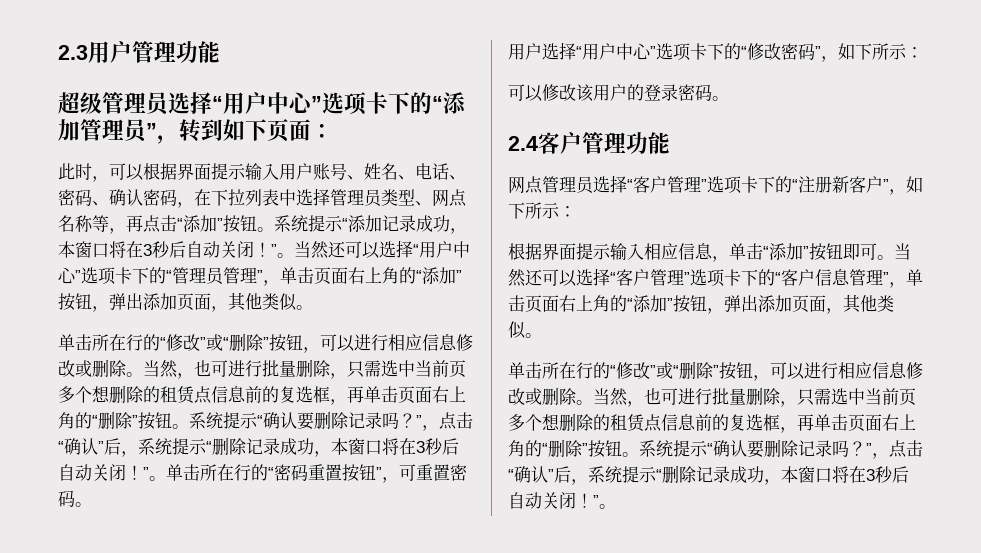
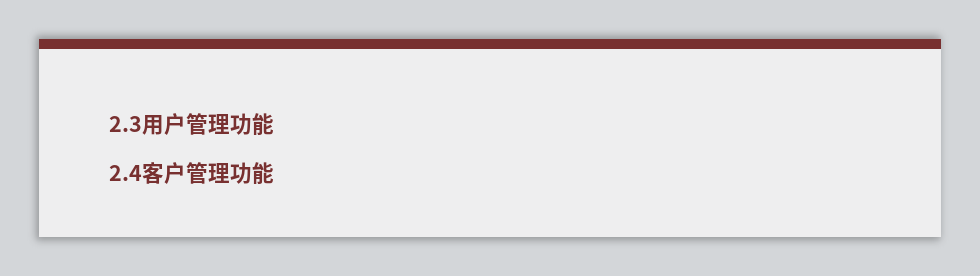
- 超级管理员选择“用户中心”选项卡下的“添加管理员”，转到如下页面：
- 此时，可以根据界面提示输入用户账号、姓名、电话、密码、确认密码，在下拉列表中选择管理员类型、网点名称等，再点击“添加”按钮。系统提示“添加记录成功，本窗口将在3秒后自动关闭！”。当然还可以选择“用户中心”选项卡下的“管理员管理”，单击页面右上角的“添加”按钮，弹出添加页面，其他类似。
- 单击所在行的“修改”或“删除”按钮，可以进行相应信息修改或删除。当然，也可进行批量删除，只需选中当前页多个想删除的租赁点信息前的复选框，再单击页面右上角的“删除”按钮。系统提示“确认要删除记录吗？”，点击“确认”后，系统提示“删除记录成功，本窗口将在3秒后自动关闭！”。单击所在行的“密码重置按钮”，可重置密码。
- 用户选择“用户中心”选项卡下的“修改密码”，如下所示：
- 可以修改该用户的登录密码。
  2.4客户管理功能
- 网点管理员选择“客户管理”选项卡下的“注册新客户”，如下所示：
- 根据界面提示输入相应信息，单击“添加”按钮即可。当然还可以选择“客户管理”选项卡下的“客户信息管理”，单击页面右上角的“添加”按钮，弹出添加页面，其他类似。
- 单击所在行的“修改”或“删除”按钮，可以进行相应信息修改或删除。当然，也可进行批量删除，只需选中当前页多个想删除的租赁点信息前的复选框，再单击页面右上角的“删除”按钮。系统提示“确认要删除记录吗？”，点击“确认”后，系统提示“删除记录成功，本窗口将在3秒后自动关闭！”。

